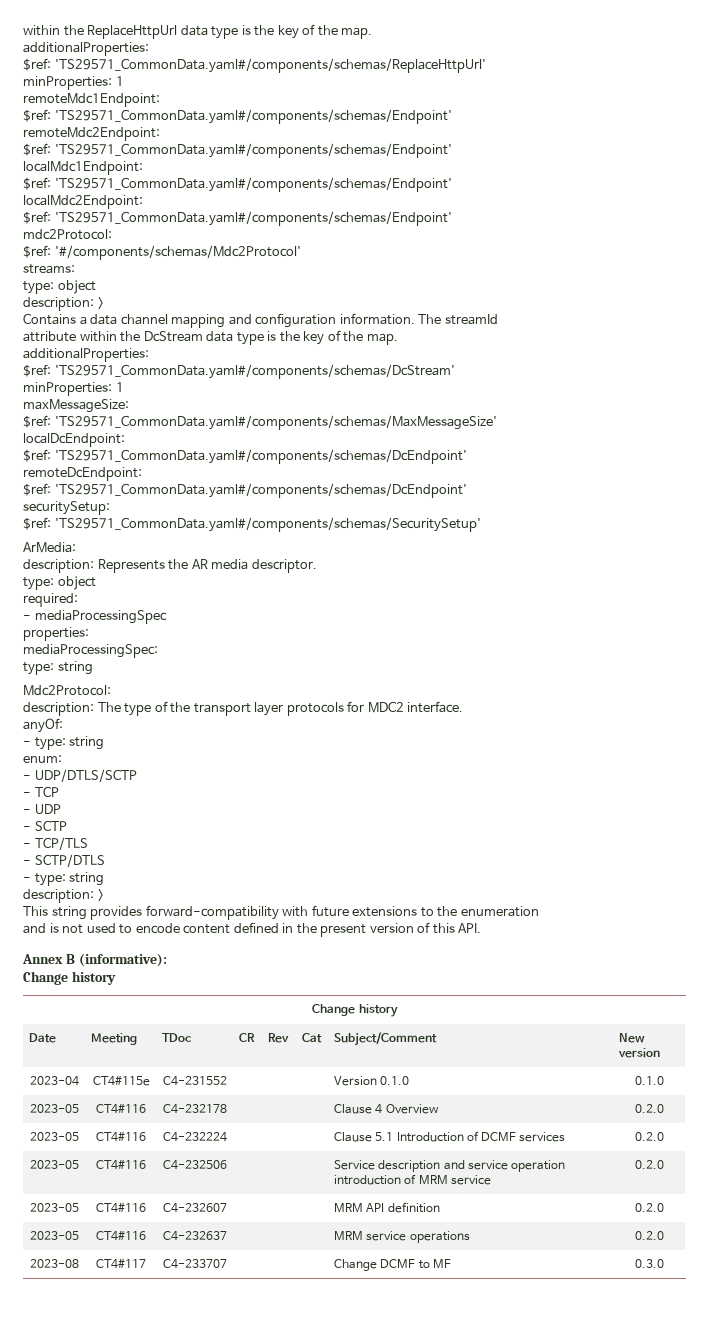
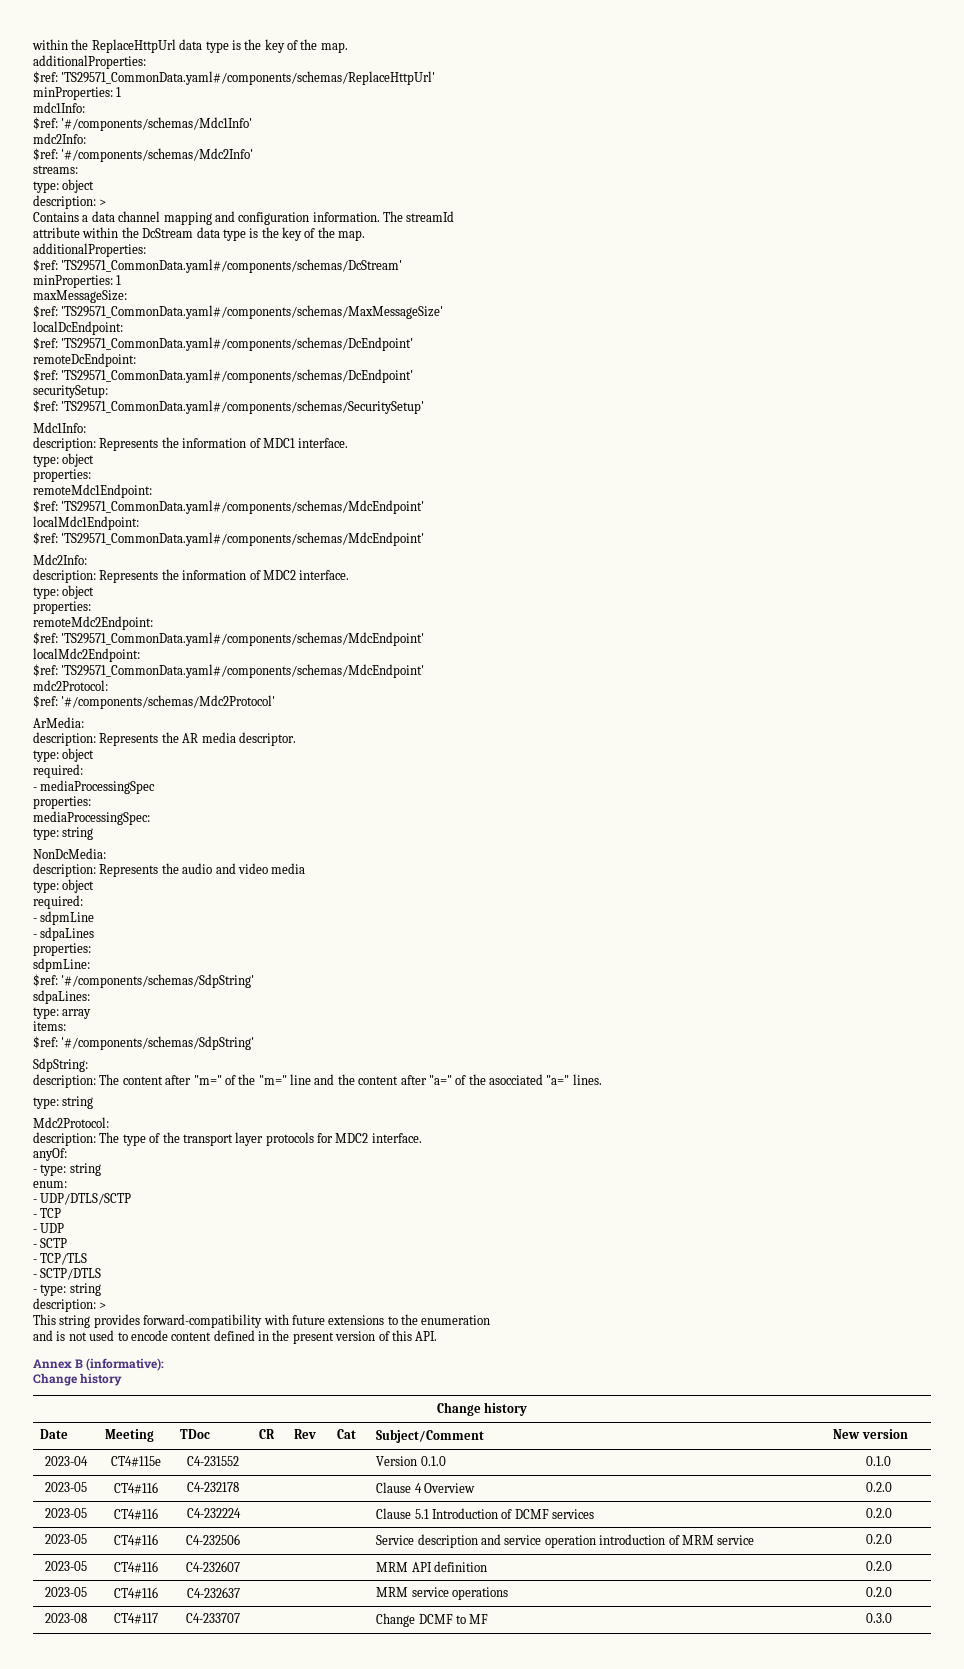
- remoteMdc1Endpoint:
- $ref: 'TS29571_CommonData.yaml#/components/schemas/Endpoint'
- remoteMdc2Endpoint:
- $ref: 'TS29571_CommonData.yaml#/components/schemas/Endpoint'
- localMdc1Endpoint:
- $ref: 'TS29571_CommonData.yaml#/components/schemas/Endpoint'
- localMdc2Endpoint:
- $ref: 'TS29571_CommonData.yaml#/components/schemas/Endpoint'
- mdc2Protocol:
- $ref: '#/components/schemas/Mdc2Protocol'
+ mdc1Info:
+ $ref: '#/components/schemas/Mdc1Info'
+ mdc2Info:
+ $ref: '#/components/schemas/Mdc2Info'
+ Mdc1Info:
+ description: Represents the information of MDC1 interface.
+ type: object
+ properties:
+ remoteMdc1Endpoint:
+ $ref: 'TS29571_CommonData.yaml#/components/schemas/MdcEndpoint'
+ localMdc1Endpoint:
+ $ref: 'TS29571_CommonData.yaml#/components/schemas/MdcEndpoint'
+ Mdc2Info:
+ description: Represents the information of MDC2 interface.
+ type: object
+ properties:
+ remoteMdc2Endpoint:
+ $ref: 'TS29571_CommonData.yaml#/components/schemas/MdcEndpoint'
+ localMdc2Endpoint:
+ $ref: 'TS29571_CommonData.yaml#/components/schemas/MdcEndpoint'
+ mdc2Protocol:
+ $ref: '#/components/schemas/Mdc2Protocol'
+ NonDcMedia:
+ description: Represents the audio and video media
+ type: object
+ required:
+ - sdpmLine
+ - sdpaLines
+ properties:
+ sdpmLine:
+ $ref: '#/components/schemas/SdpString'
+ sdpaLines:
+ type: array
+ items:
+ $ref: '#/components/schemas/SdpString'
+ SdpString:
+ description: The content after "m=" of the "m=" line and the content after "a=" of the asocciated "a=" lines.
+ type: string

